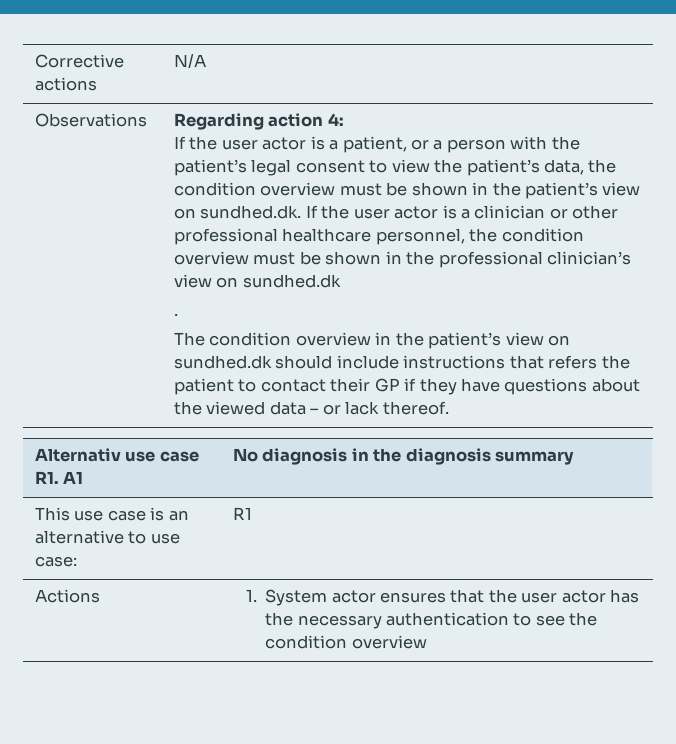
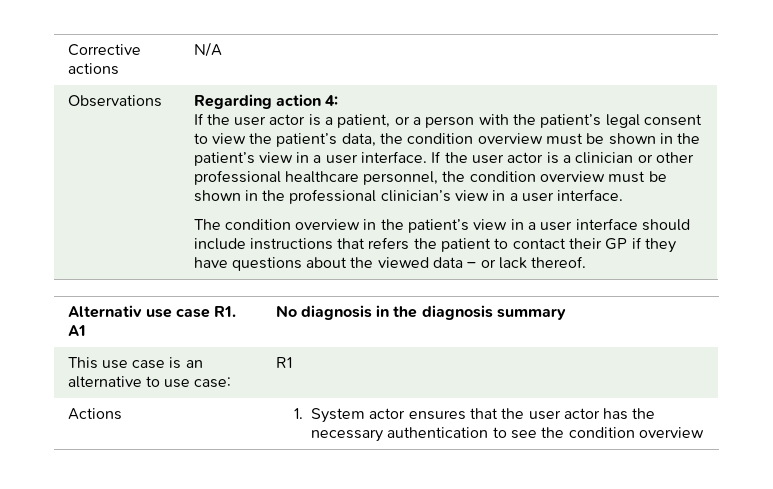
- If the user actor is a patient, or a person with the patient’s legal consent to view the patient’s data, the condition overview must be shown in the patient’s view on sundhed.dk. If the user actor is a clinician or other professional healthcare personnel, the condition overview must be shown in the professional clinician’s view on sundhed.dk
- .
+ If the user actor is a patient, or a person with the patient’s legal consent to view the patient’s data, the condition overview must be shown in the patient’s view in a user interface. If the user actor is a clinician or other professional healthcare personnel, the condition overview must be shown in the professional clinician’s view in a user interface.
- The condition overview in the patient’s view on sundhed.dk should include instructions that refers the patient to contact their GP if they have questions about the viewed data – or lack thereof.
+ The condition overview in the patient’s view in a user interface should include instructions that refers the patient to contact their GP if they have questions about the viewed data – or lack thereof.

